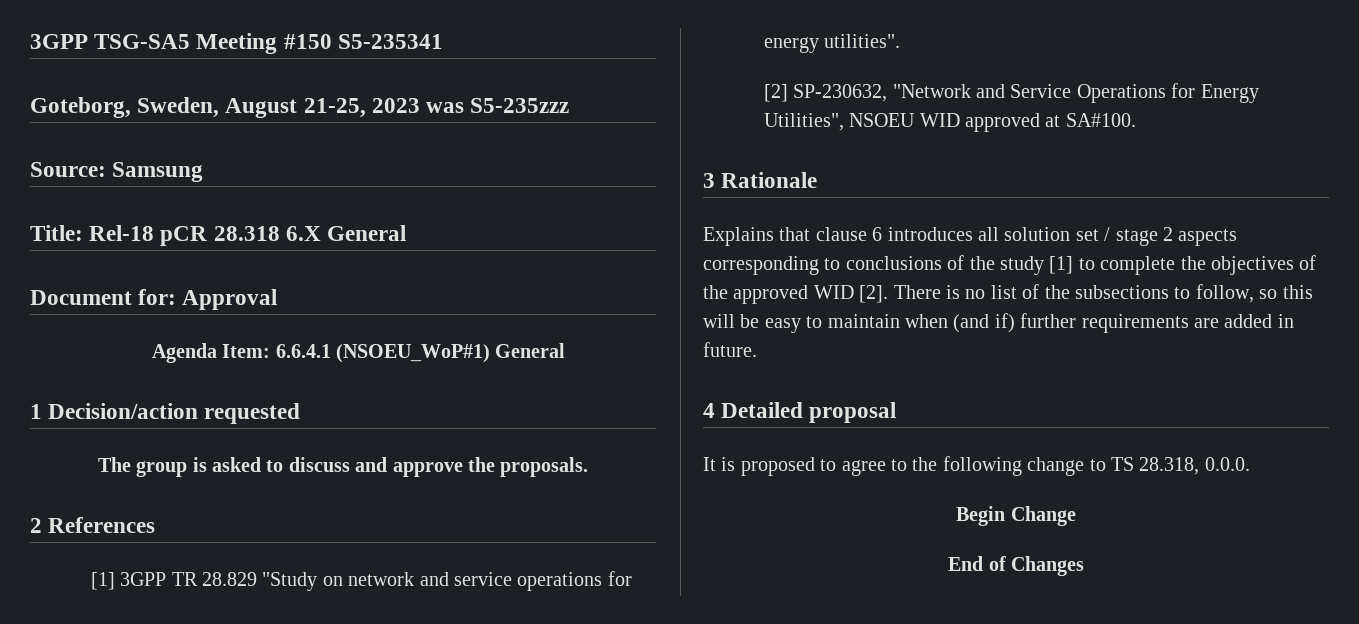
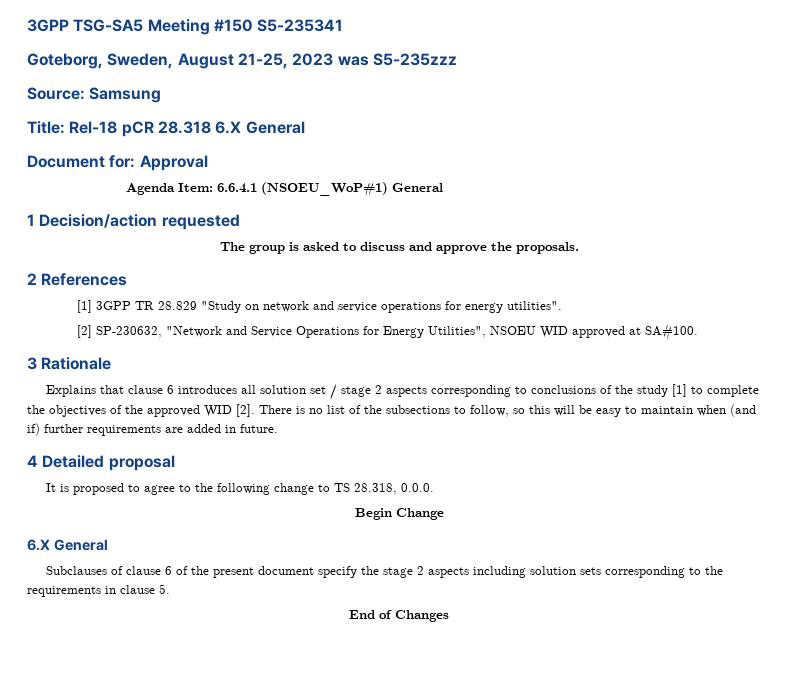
  Begin Change
+ 6.X General
+ Subclauses of clause 6 of the present document specify the stage 2 aspects including solution sets corresponding to the requirements in clause 5.

